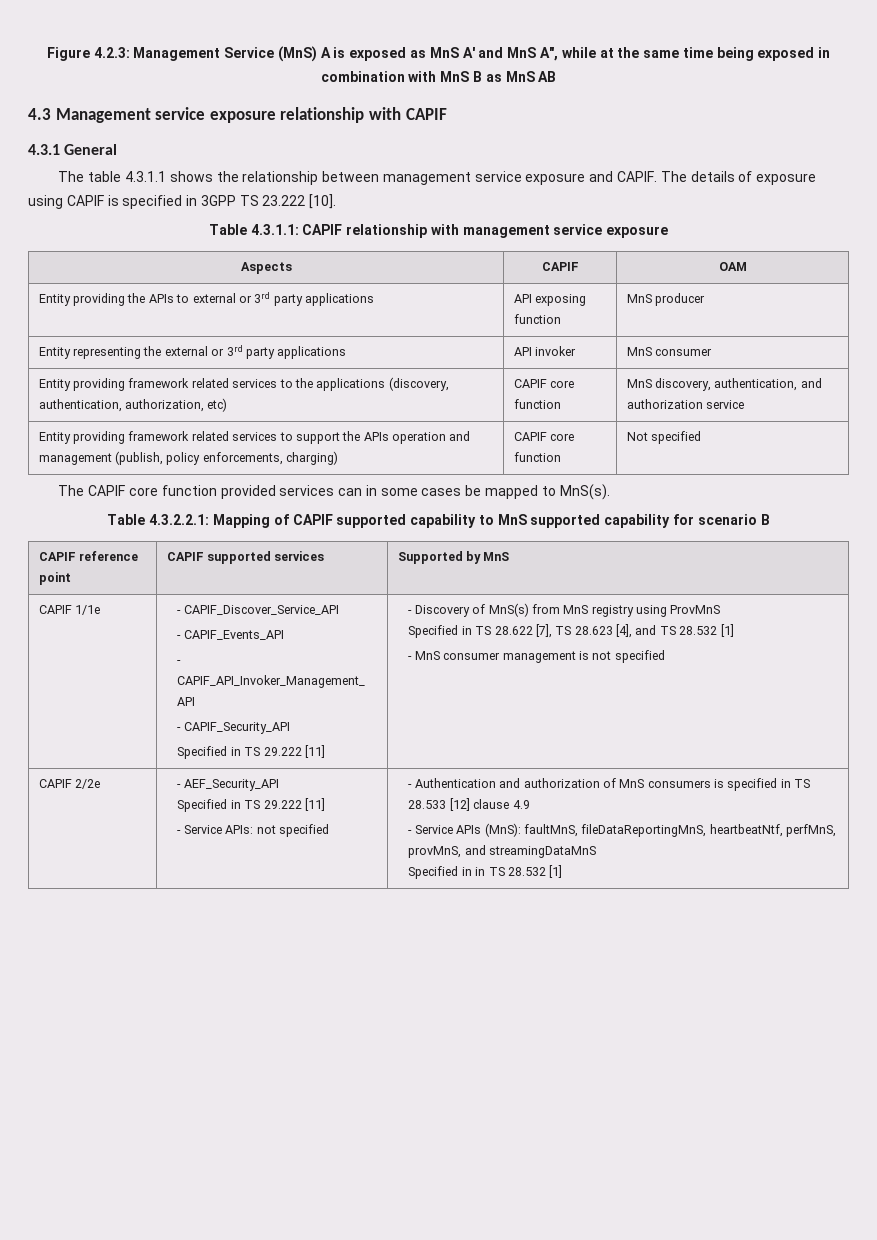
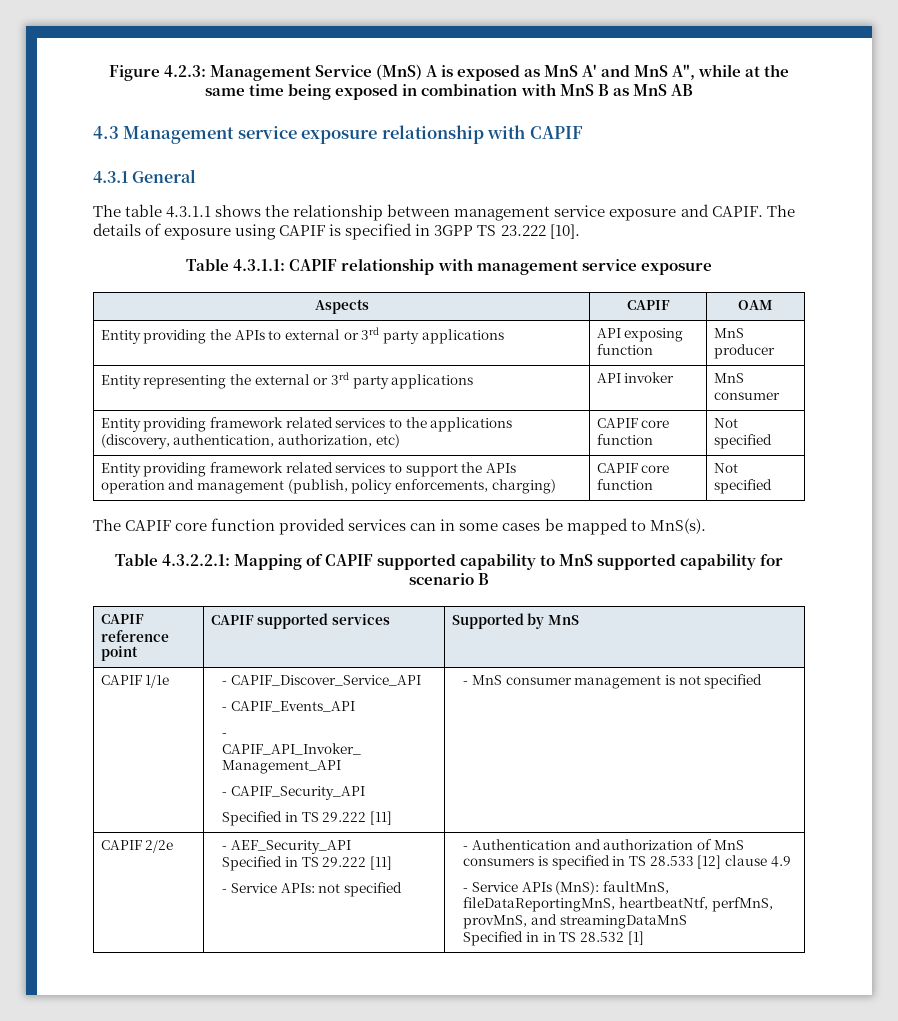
- Entity providing framework related services to the applications (discovery, authentication, authorization, etc) | CAPIF core function | MnS discovery, authentication, and authorization service
+ Entity providing framework related services to the applications (discovery, authentication, authorization, etc) | CAPIF core function | Not specified
- - Discovery of MnS(s) from MnS registry using ProvMnS
- Specified in TS 28.622 [7], TS 28.623 [4], and TS 28.532 [1]

